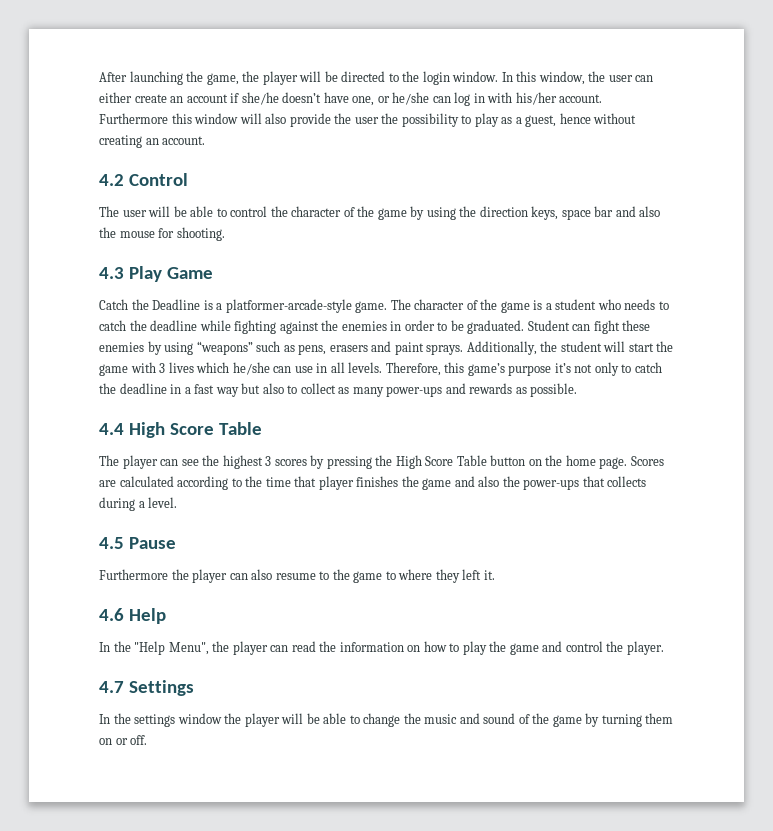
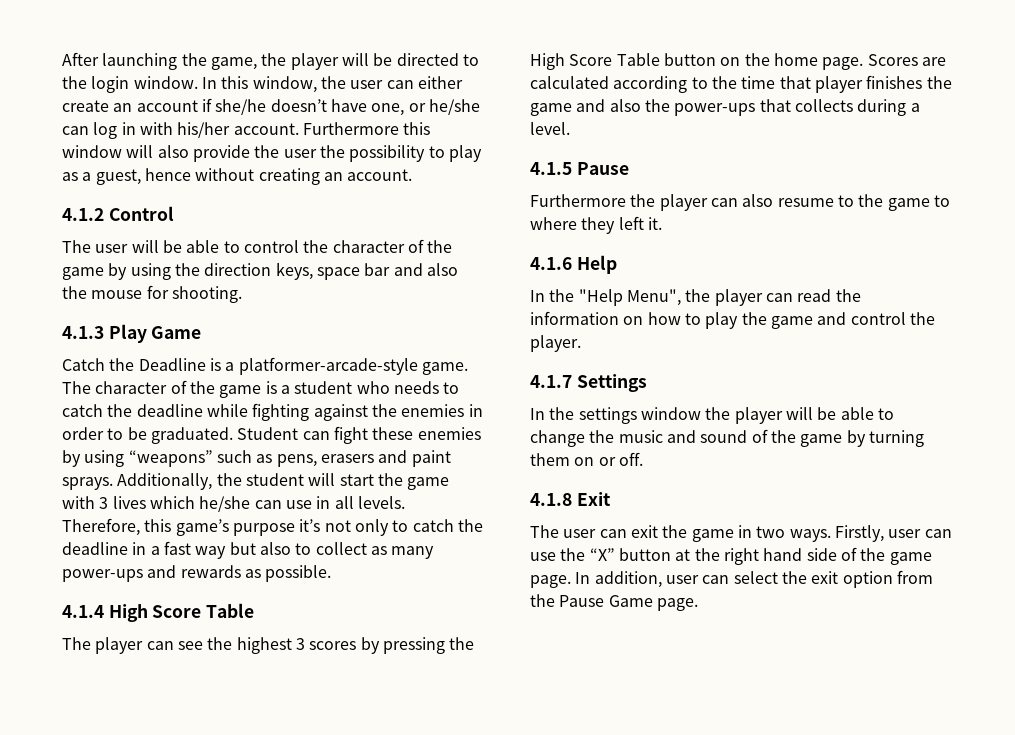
- 4.2 Control
+ 4.1.2 Control
- 4.3 Play Game
+ 4.1.3 Play Game
- 4.4 High Score Table
+ 4.1.4 High Score Table
- 4.5 Pause
+ 4.1.5 Pause
- 4.6 Help
+ 4.1.6 Help
- 4.7 Settings
+ 4.1.7 Settings
+ 4.1.8 Exit
+ The user can exit the game in two ways. Firstly, user can use the “X” button at the right hand side of the game page. In addition, user can select the exit option from the Pause Game page.

